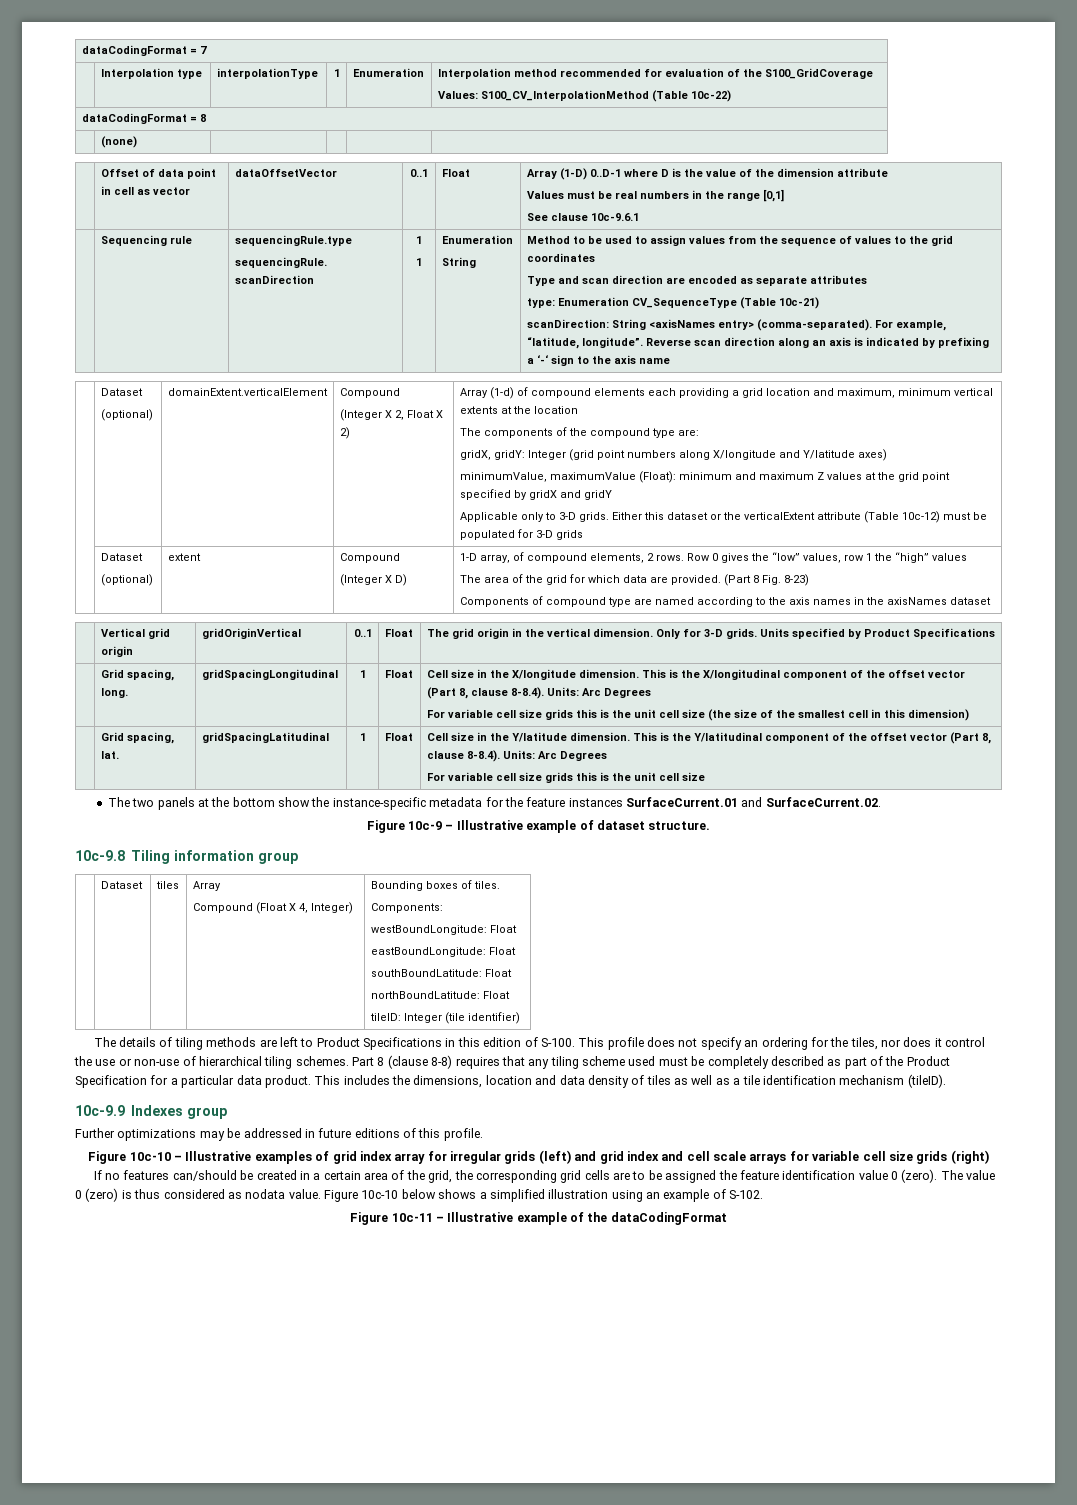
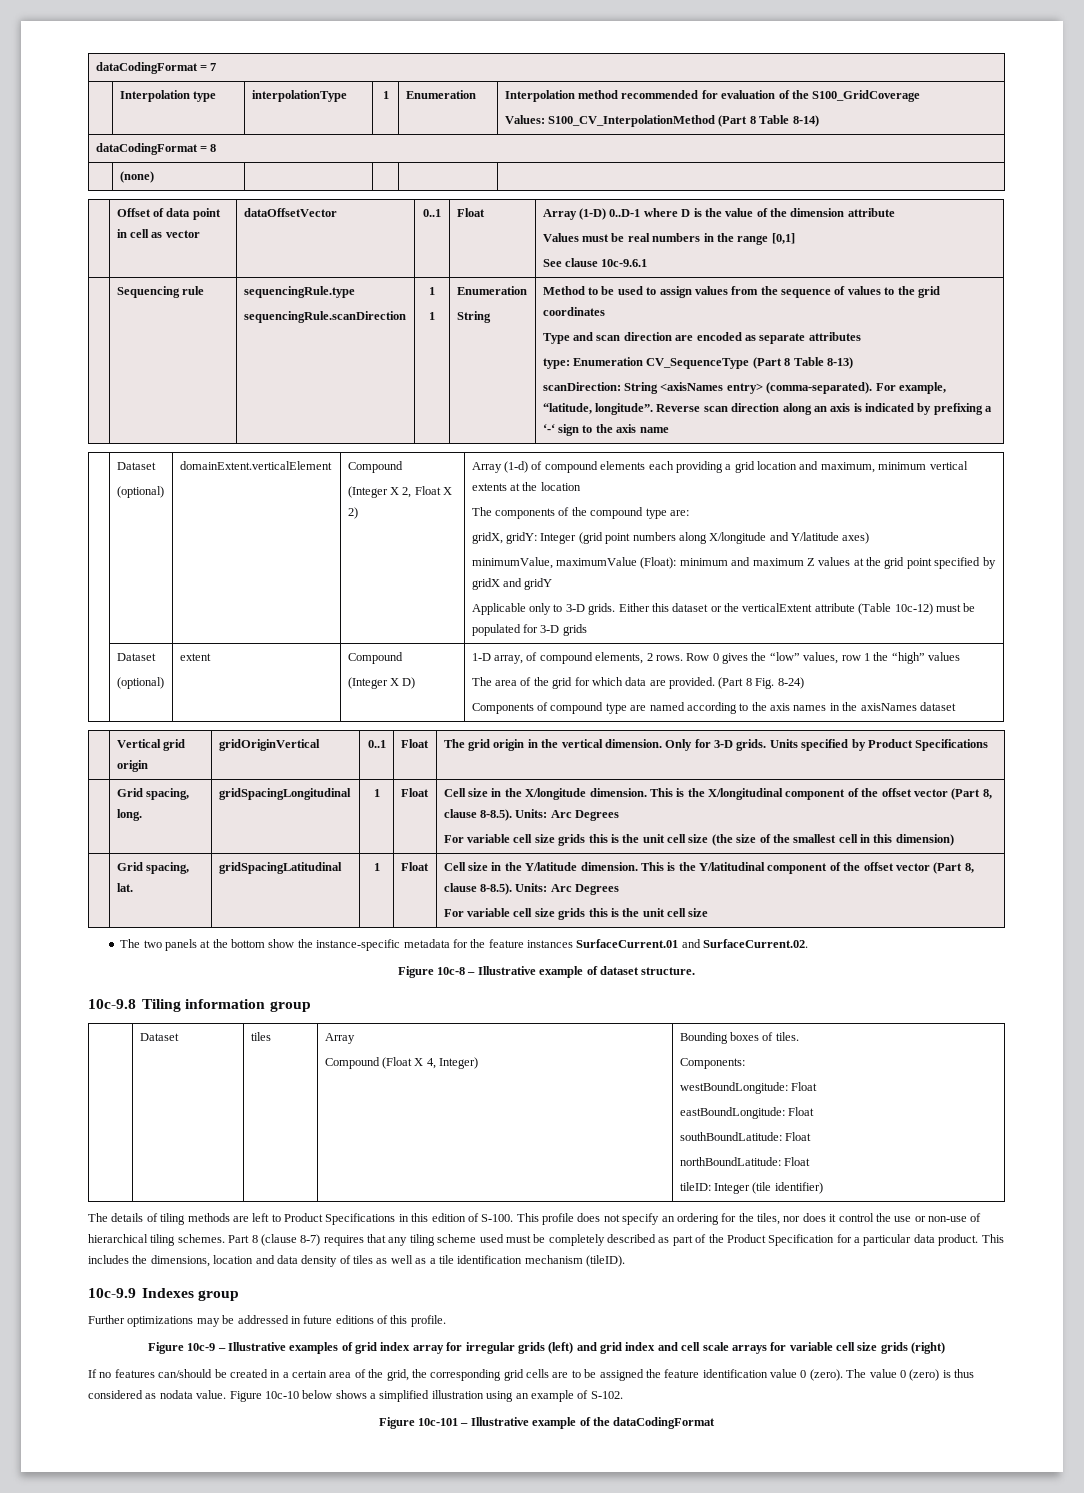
  | Interpolation type | interpolationType | 1 | Enumeration | Interpolation method recommended for evaluation of the S100_GridCoverage
- Values: S100_CV_InterpolationMethod (Table 10c-22)
+ Values: S100_CV_InterpolationMethod (Part 8 Table 8-14)
- type: Enumeration CV_SequenceType (Table 10c-21)
+ type: Enumeration CV_SequenceType (Part 8 Table 8-13)
- (Part 8 Fig. 8-23)
+ (Part 8 Fig. 8-24)
- This is the X/longitudinal component of the offset vector (Part 8, clause 8-8.4). Units: Arc Degrees
+ This is the X/longitudinal component of the offset vector (Part 8, clause 8-8.5). Units: Arc Degrees
- | Grid spacing, lat. | gridSpacingLatitudinal | 1 | Float | Cell size in the Y/latitude dimension. This is the Y/latitudinal component of the offset vector (Part 8, clause 8-8.4). Units: Arc Degrees
+ | Grid spacing, lat. | gridSpacingLatitudinal | 1 | Float | Cell size in the Y/latitude dimension. This is the Y/latitudinal component of the offset vector (Part 8, clause 8-8.5). Units: Arc Degrees
- Figure 10c-9 – Illustrative example of dataset structure.
+ Figure 10c-8 – Illustrative example of dataset structure.
- Part 8 (clause 8-8) requires that any tiling scheme used must be completely described as part of the Product Specification for a particular data product.
+ Part 8 (clause 8-7) requires that any tiling scheme used must be completely described as part of the Product Specification for a particular data product.
- Figure 10c-10 – Illustrative examples of grid index array for irregular grids (left) and grid index and cell scale arrays for variable cell size grids (right)
+ Figure 10c-9 – Illustrative examples of grid index array for irregular grids (left) and grid index and cell scale arrays for variable cell size grids (right)
- Figure 10c-11 – Illustrative example of the dataCodingFormat
+ Figure 10c-101 – Illustrative example of the dataCodingFormat

